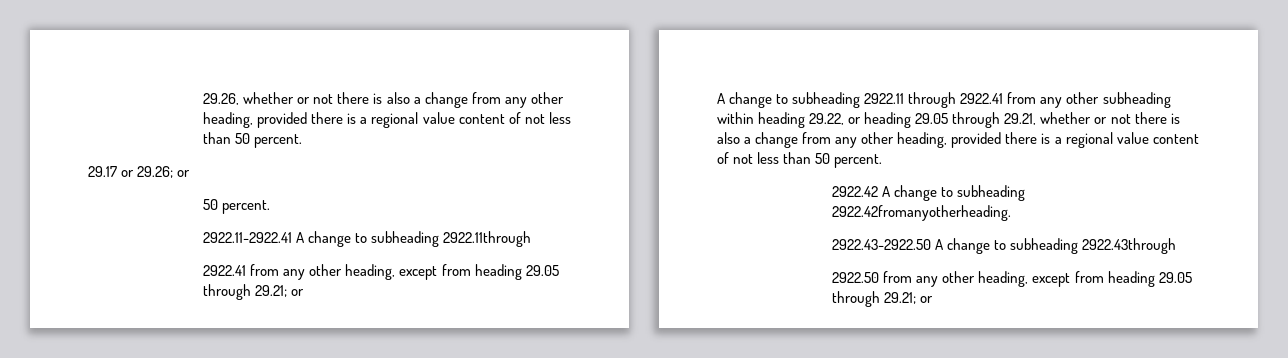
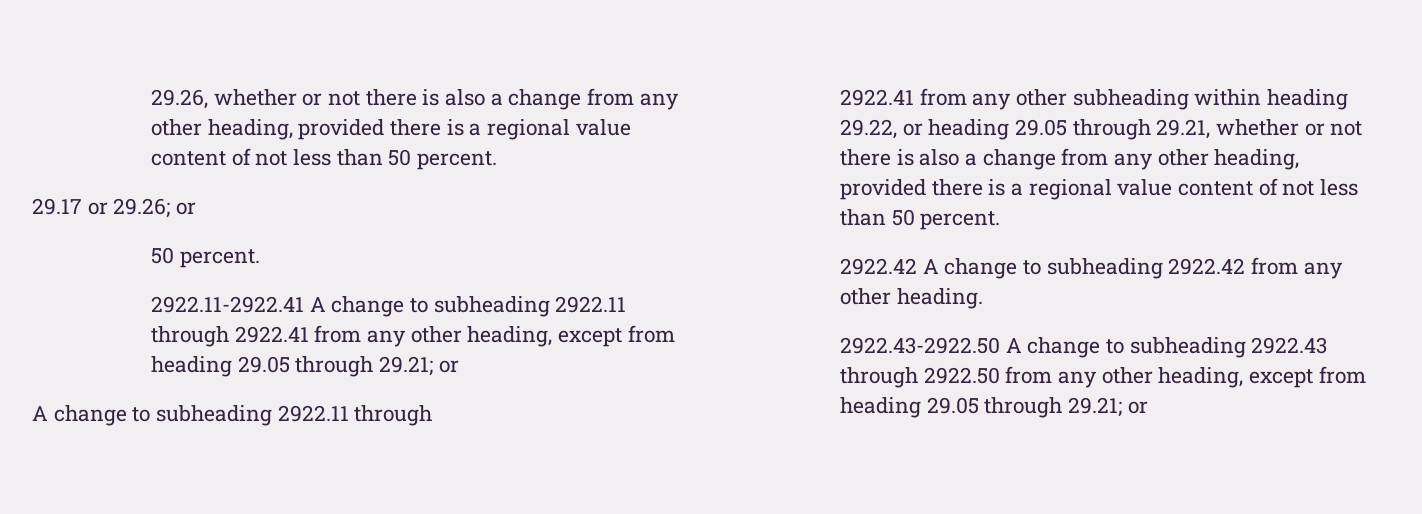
- 2922.11-2922.41 A change to subheading 2922.11through
- 2922.41 from any other heading, except from heading 29.05 through 29.21; or
- A change to subheading 2922.11 through 2922.41 from any other subheading within heading 29.22, or heading 29.05 through 29.21, whether or not there is also a change from any other heading, provided there is a regional value content of not less than 50 percent.
+ 2922.11-2922.41 A change to subheading 2922.11 through 2922.41 from any other heading, except from heading 29.05 through 29.21; or
+ A change to subheading 2922.11 through
+ 2922.41 from any other subheading within heading 29.22, or heading 29.05 through 29.21, whether or not there is also a change from any other heading, provided there is a regional value content of not less than 50 percent.
- 2922.42 A change to subheading 2922.42fromanyotherheading.
+ 2922.42 A change to subheading 2922.42 from any other heading.
- 2922.43-2922.50 A change to subheading 2922.43through
- 2922.50 from any other heading, except from heading 29.05 through 29.21; or
+ 2922.43-2922.50 A change to subheading 2922.43 through 2922.50 from any other heading, except from heading 29.05 through 29.21; or

